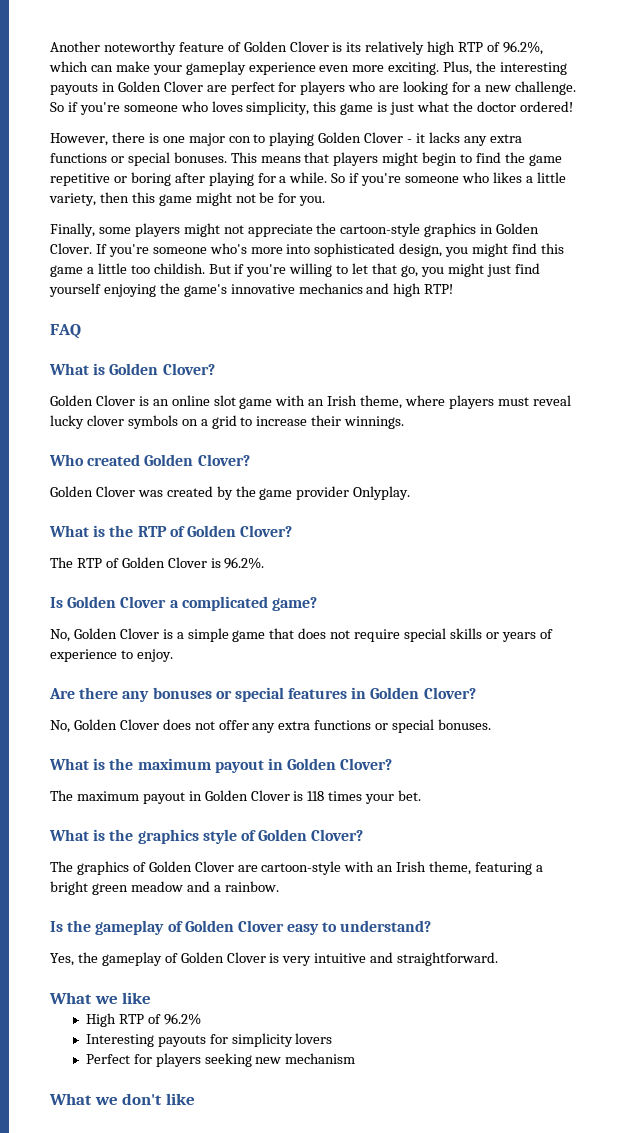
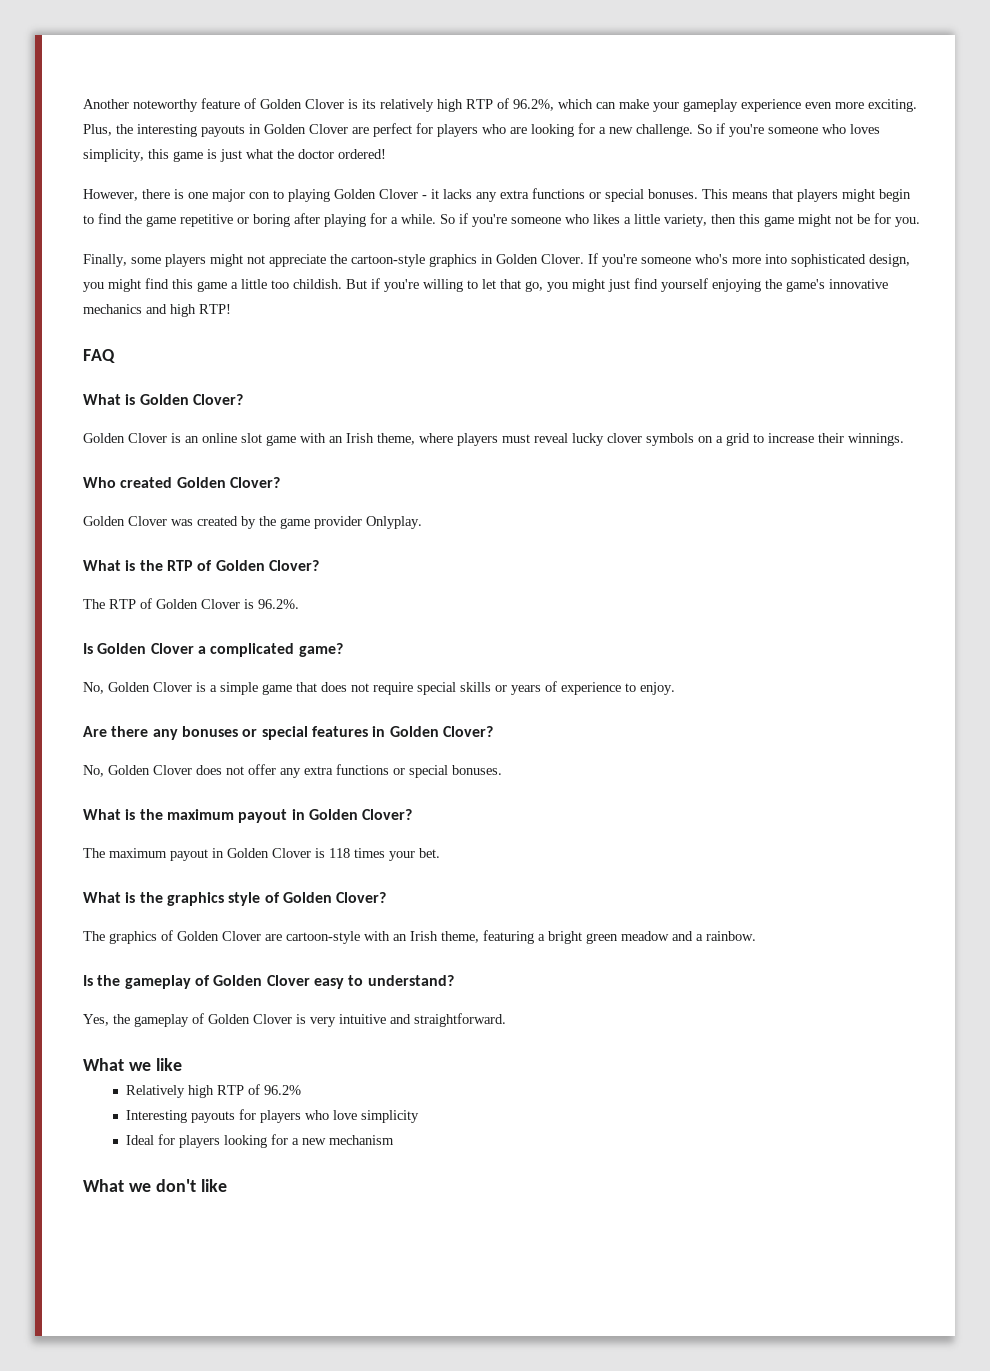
- High RTP of 96.2%
+ Relatively high RTP of 96.2%
- Interesting payouts for simplicity lovers
- Perfect for players seeking new mechanism
+ Interesting payouts for players who love simplicity
+ Ideal for players looking for a new mechanism

